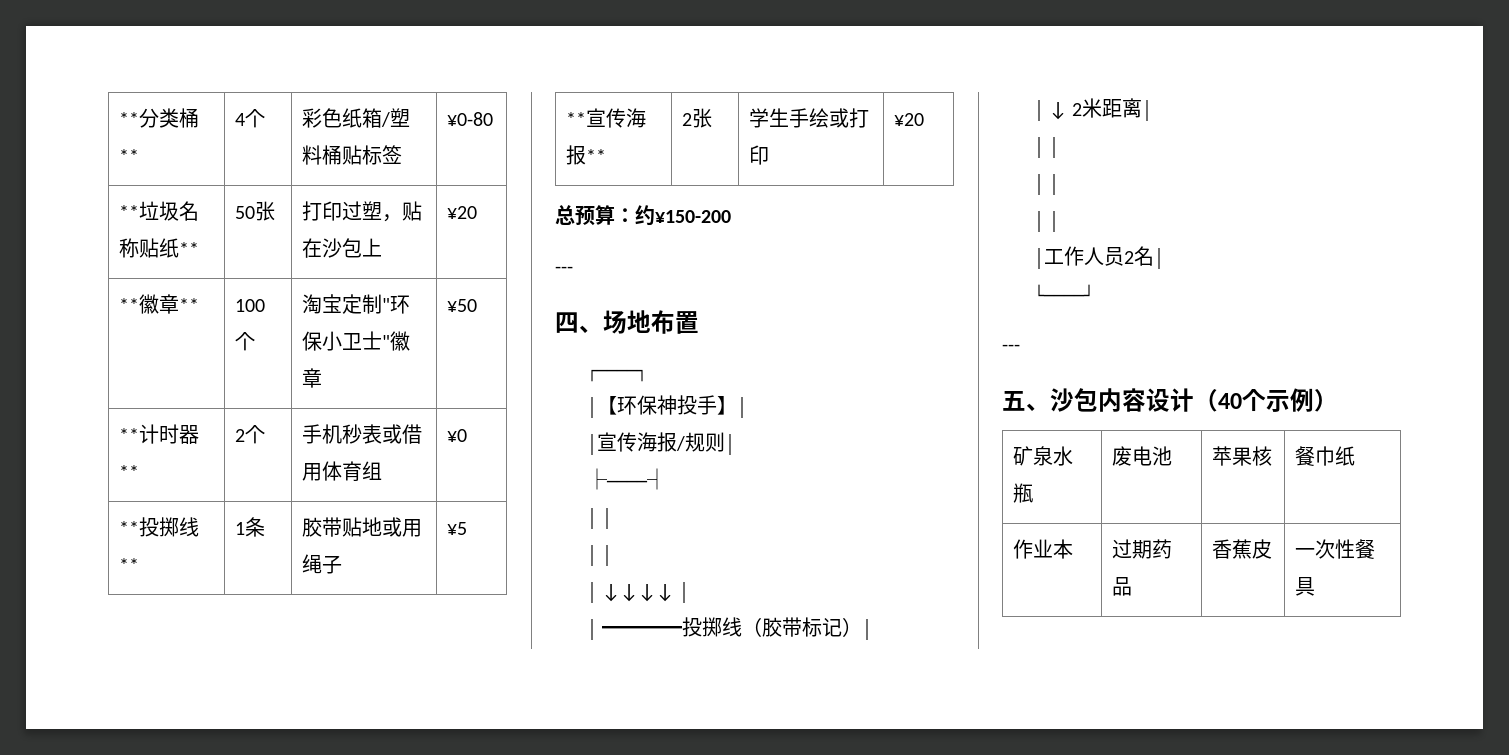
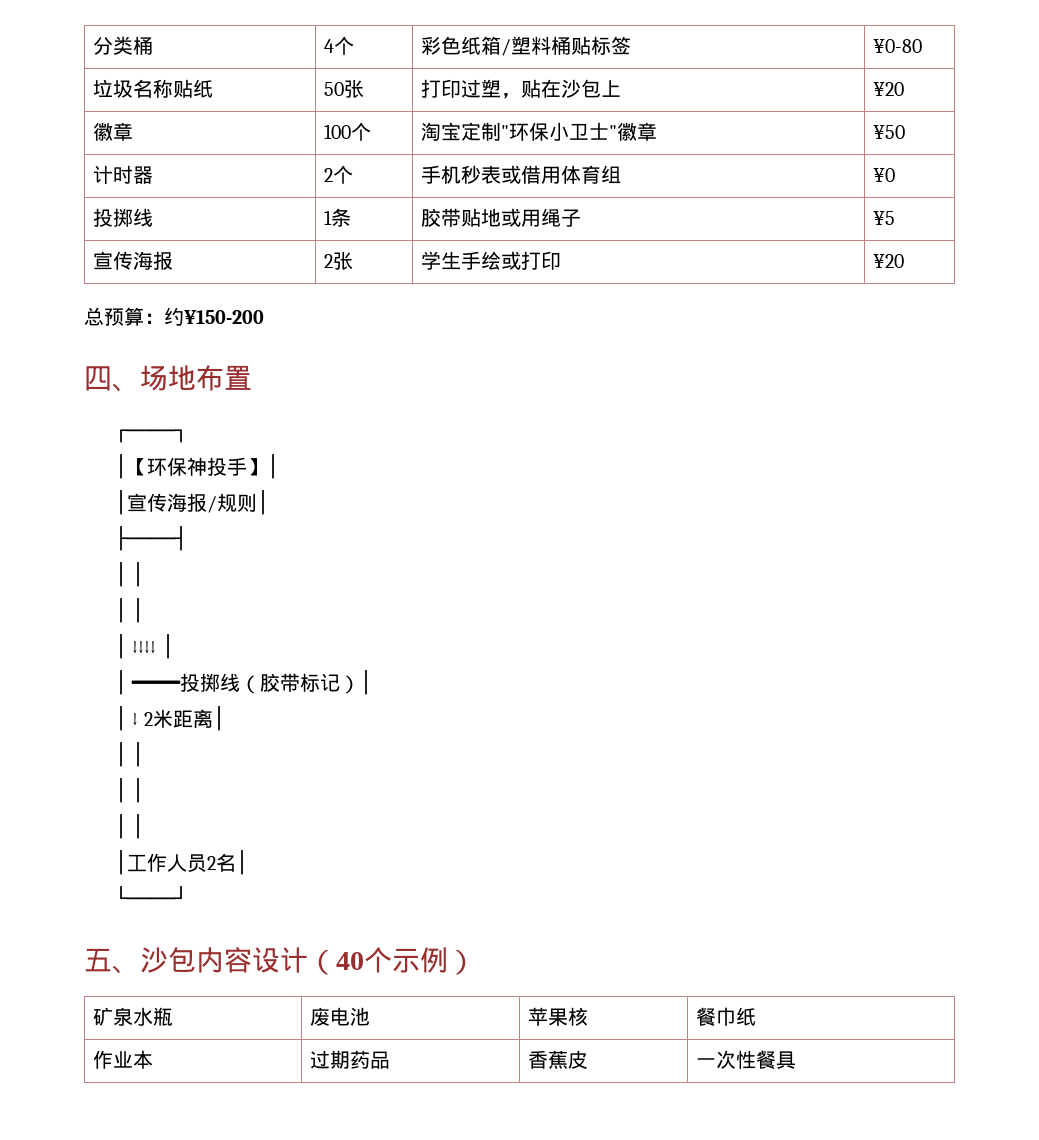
- **分类桶** | 4个 | 彩色纸箱/塑料桶贴标签 | ¥0-80
+ 分类桶 | 4个 | 彩色纸箱/塑料桶贴标签 | ¥0-80
- **垃圾名称贴纸** | 50张 | 打印过塑，贴在沙包上 | ¥20
+ 垃圾名称贴纸 | 50张 | 打印过塑，贴在沙包上 | ¥20
- **徽章** | 100个 | 淘宝定制"环保小卫士"徽章 | ¥50
+ 徽章 | 100个 | 淘宝定制"环保小卫士"徽章 | ¥50
- **计时器** | 2个 | 手机秒表或借用体育组 | ¥0
+ 计时器 | 2个 | 手机秒表或借用体育组 | ¥0
- **投掷线** | 1条 | 胶带贴地或用绳子 | ¥5
+ 投掷线 | 1条 | 胶带贴地或用绳子 | ¥5
- **宣传海报** | 2张 | 学生手绘或打印 | ¥20
+ 宣传海报 | 2张 | 学生手绘或打印 | ¥20
  总预算：约¥150-200
- ---
  └────┘
- ---

